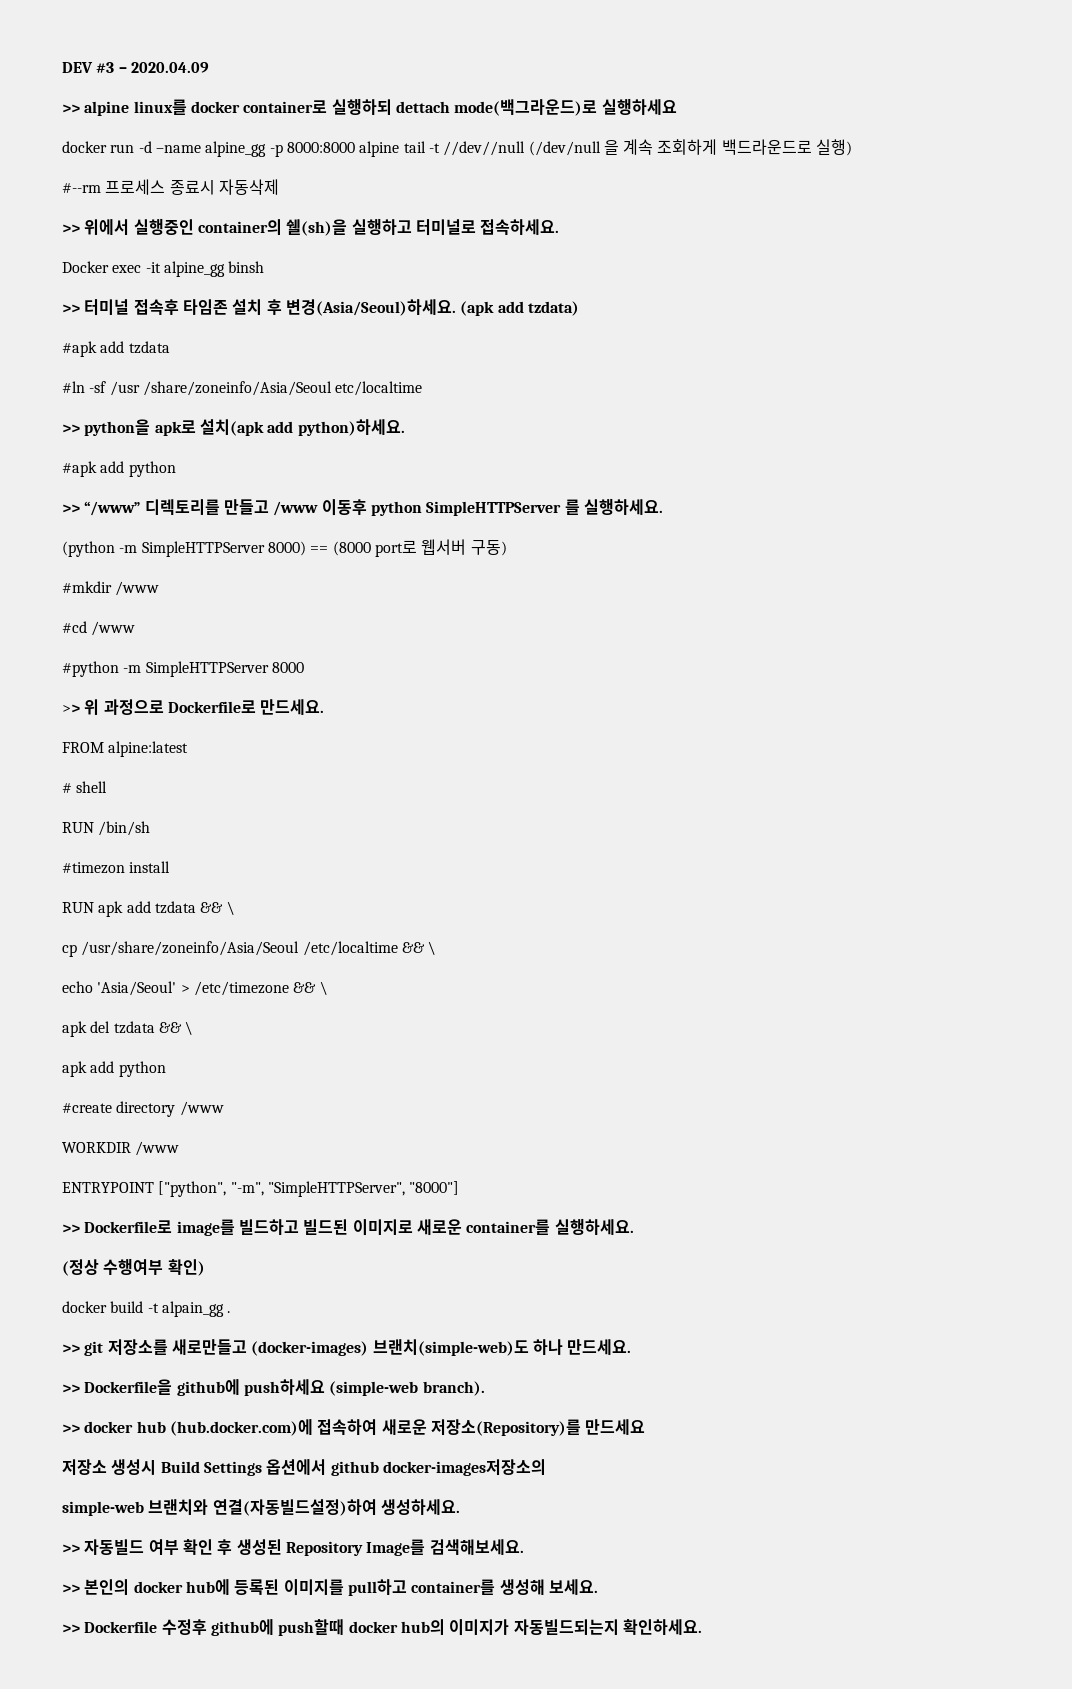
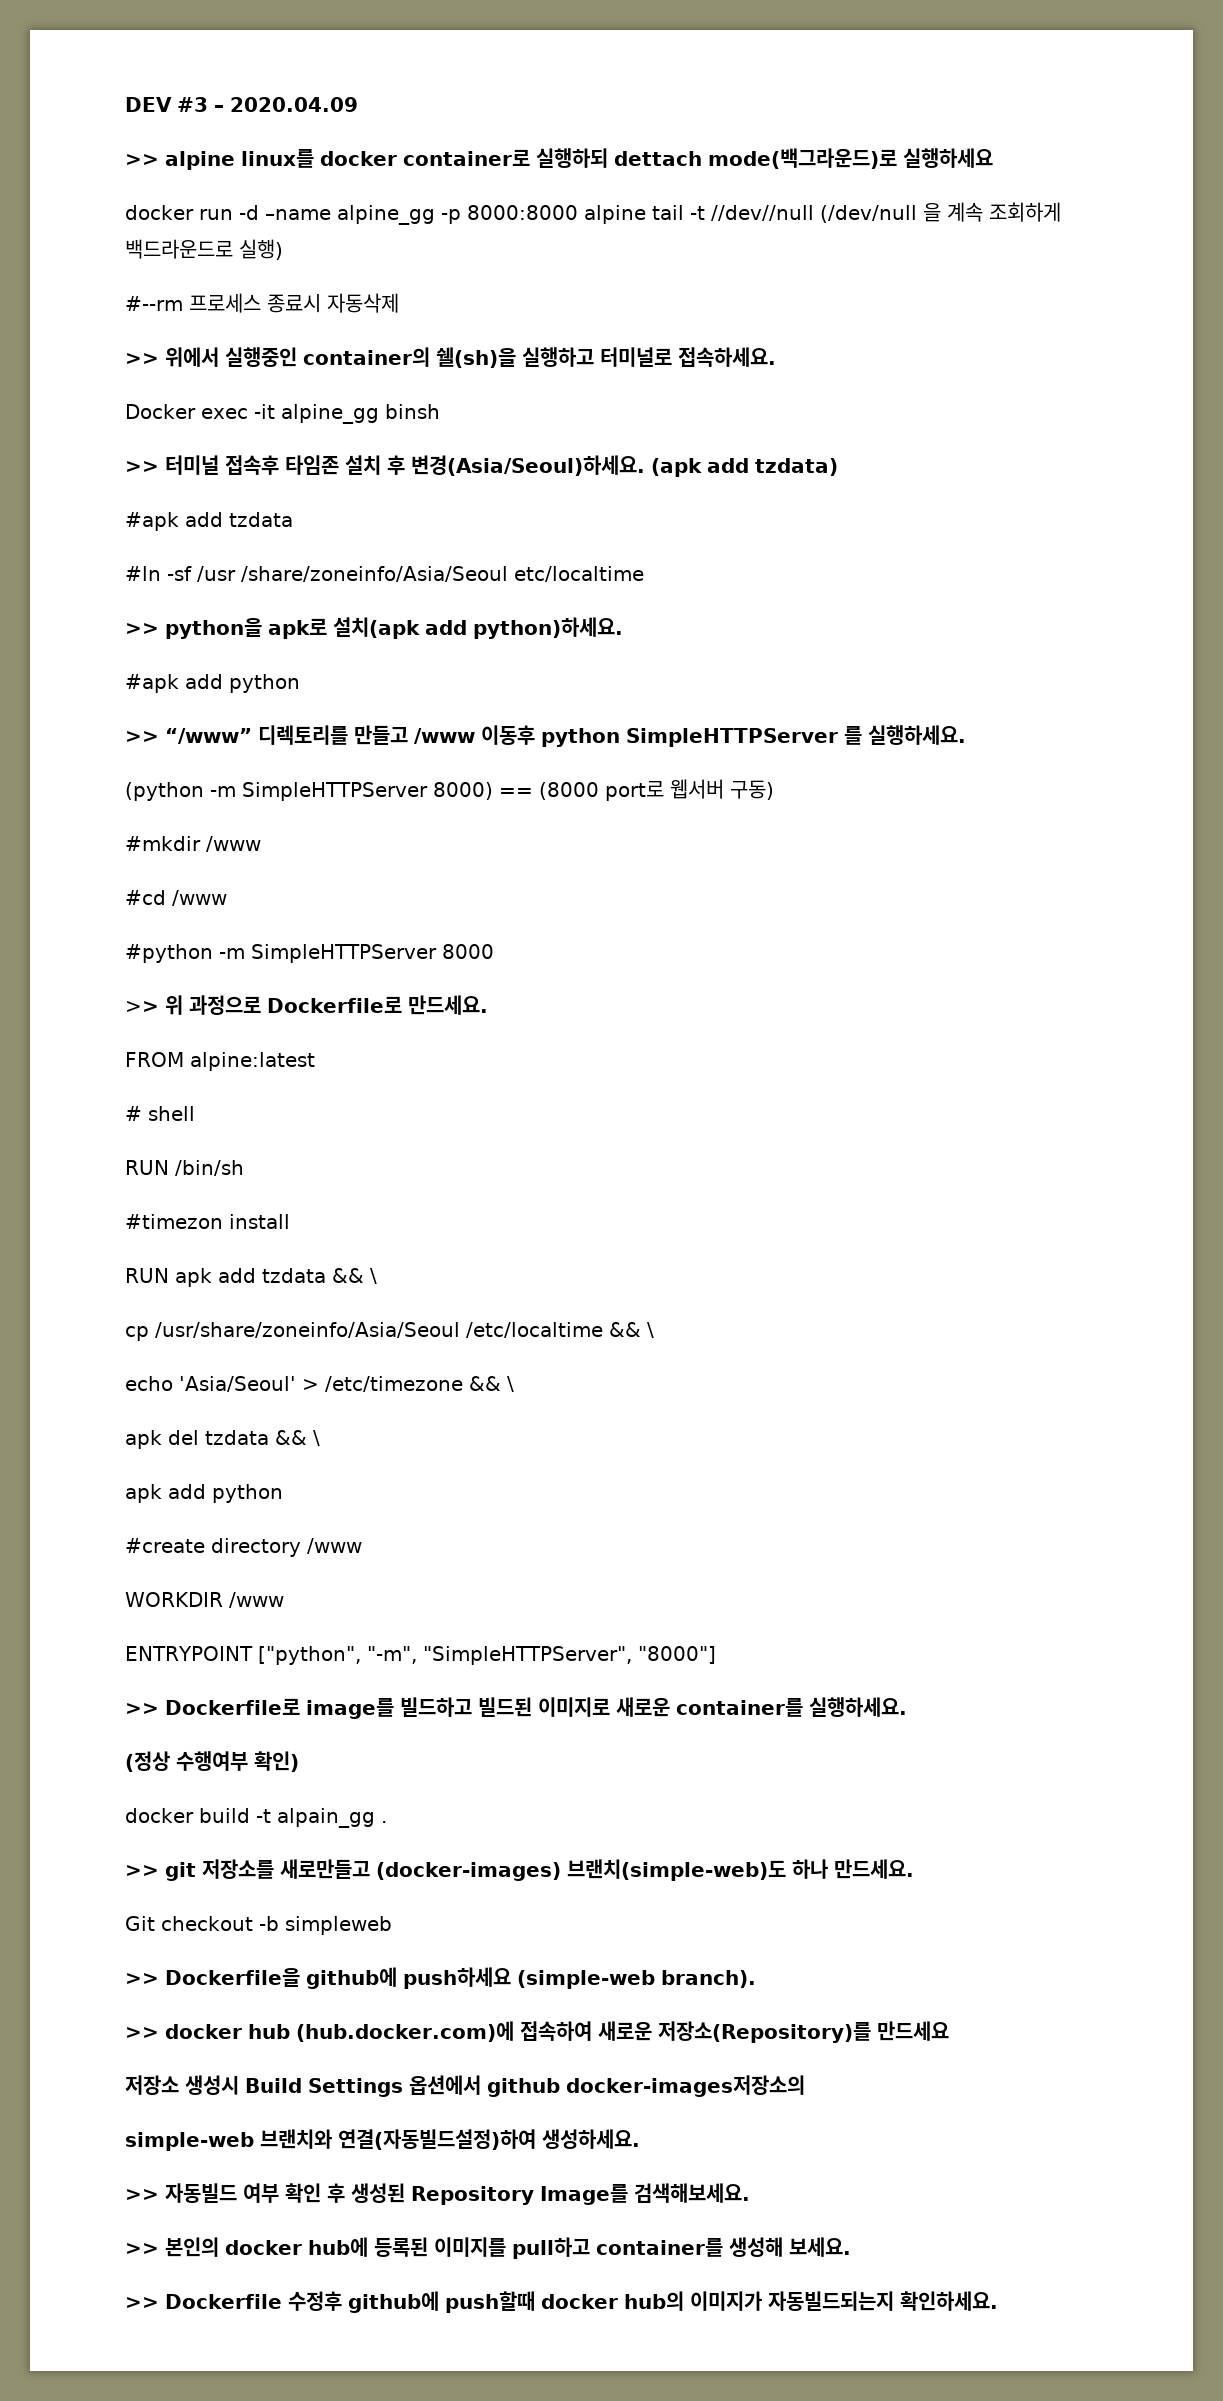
+ Git checkout -b simpleweb

